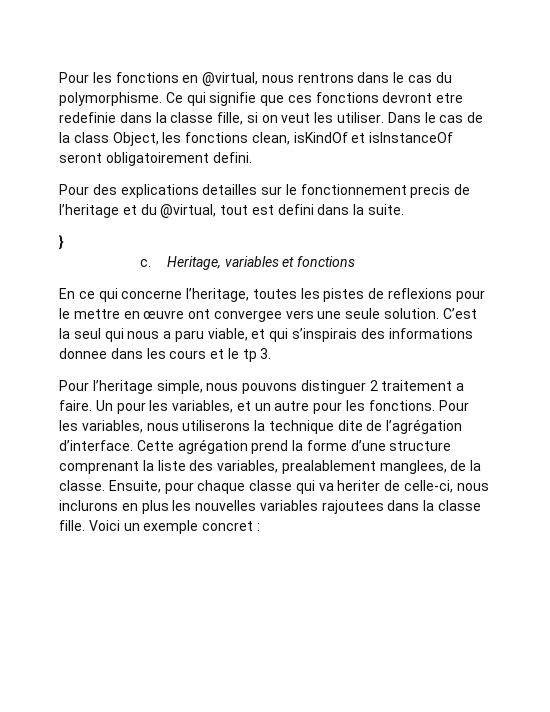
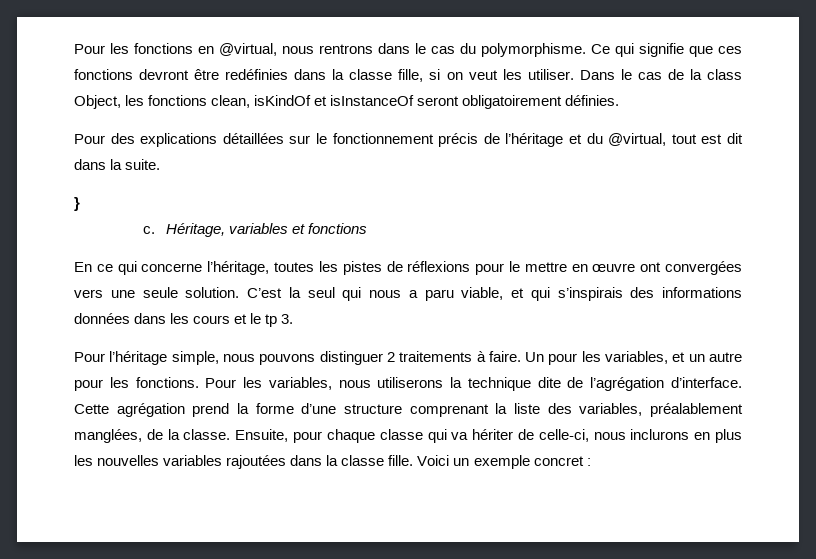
- Ce qui signifie que ces fonctions devront etre redefinie dans la classe fille, si on veut les utiliser.
+ Ce qui signifie que ces fonctions devront être redéfinies dans la classe fille, si on veut les utiliser.
- Dans le cas de la class Object, les fonctions clean, isKindOf et isInstanceOf seront obligatoirement defini.
+ Dans le cas de la class Object, les fonctions clean, isKindOf et isInstanceOf seront obligatoirement définies.
- Pour des explications detailles sur le fonctionnement precis de l’heritage et du @virtual, tout est defini dans la suite.
+ Pour des explications détaillées sur le fonctionnement précis de l’héritage et du @virtual, tout est dit dans la suite.
- Heritage, variables et fonctions
+ Héritage, variables et fonctions
- En ce qui concerne l’heritage, toutes les pistes de reflexions pour le mettre en œuvre ont convergee vers une seule solution.
+ En ce qui concerne l’héritage, toutes les pistes de réflexions pour le mettre en œuvre ont convergées vers une seule solution.
- C’est la seul qui nous a paru viable, et qui s’inspirais des informations donnee dans les cours et le tp 3.
+ C’est la seul qui nous a paru viable, et qui s’inspirais des informations données dans les cours et le tp 3.
- Pour l’heritage simple, nous pouvons distinguer 2 traitement a faire.
+ Pour l’héritage simple, nous pouvons distinguer 2 traitements à faire.
- Cette agrégation prend la forme d’une structure comprenant la liste des variables, prealablement manglees, de la classe.
+ Cette agrégation prend la forme d’une structure comprenant la liste des variables, préalablement manglées, de la classe.
- Ensuite, pour chaque classe qui va heriter de celle-ci, nous inclurons en plus les nouvelles variables rajoutees dans la classe fille.
+ Ensuite, pour chaque classe qui va hériter de celle-ci, nous inclurons en plus les nouvelles variables rajoutées dans la classe fille.

